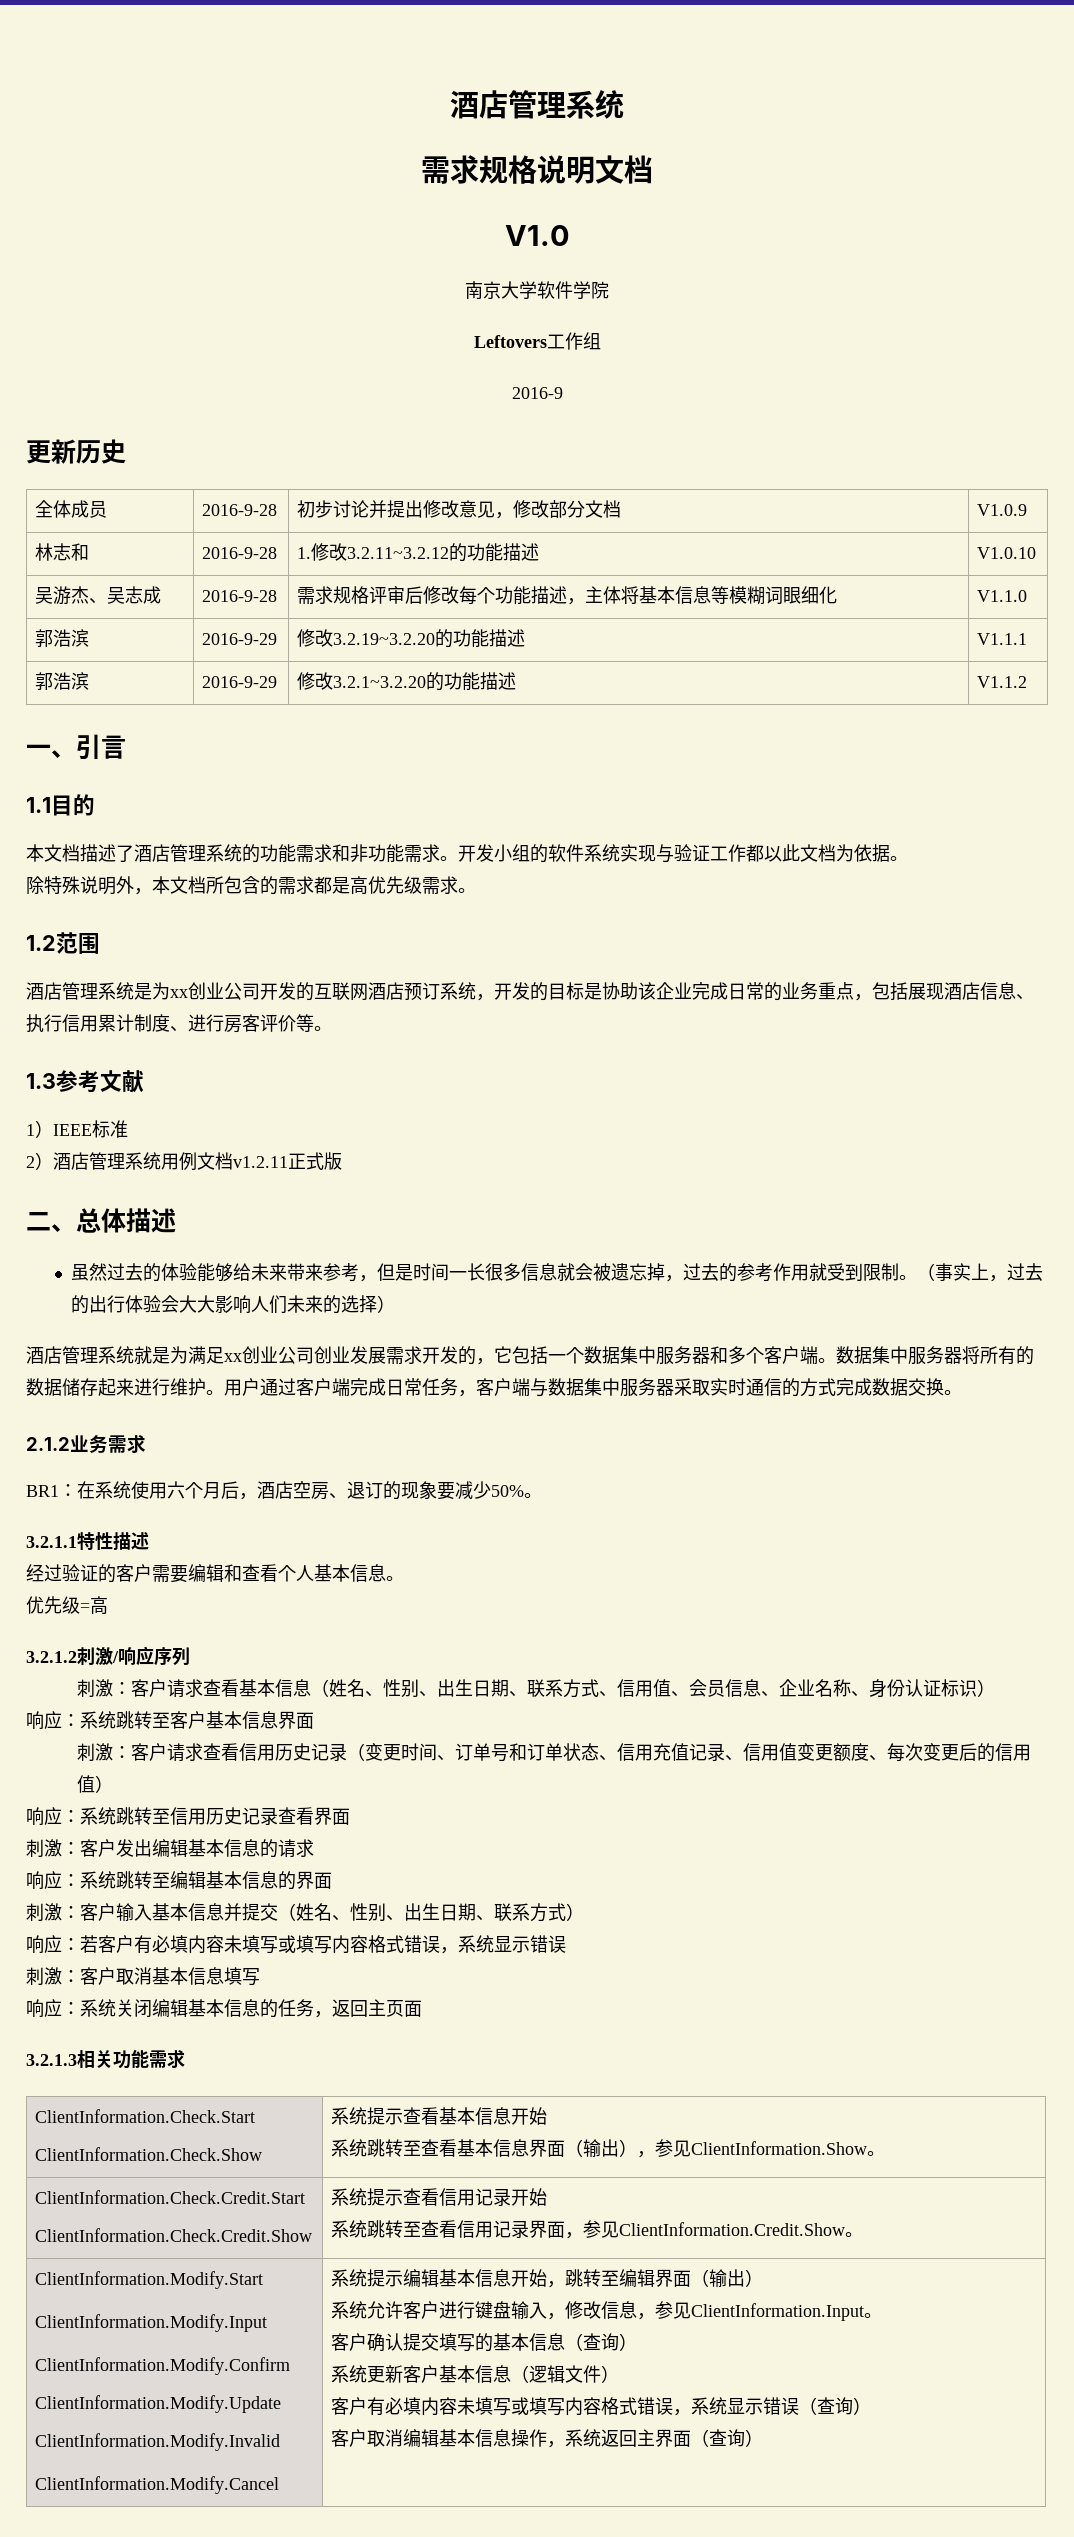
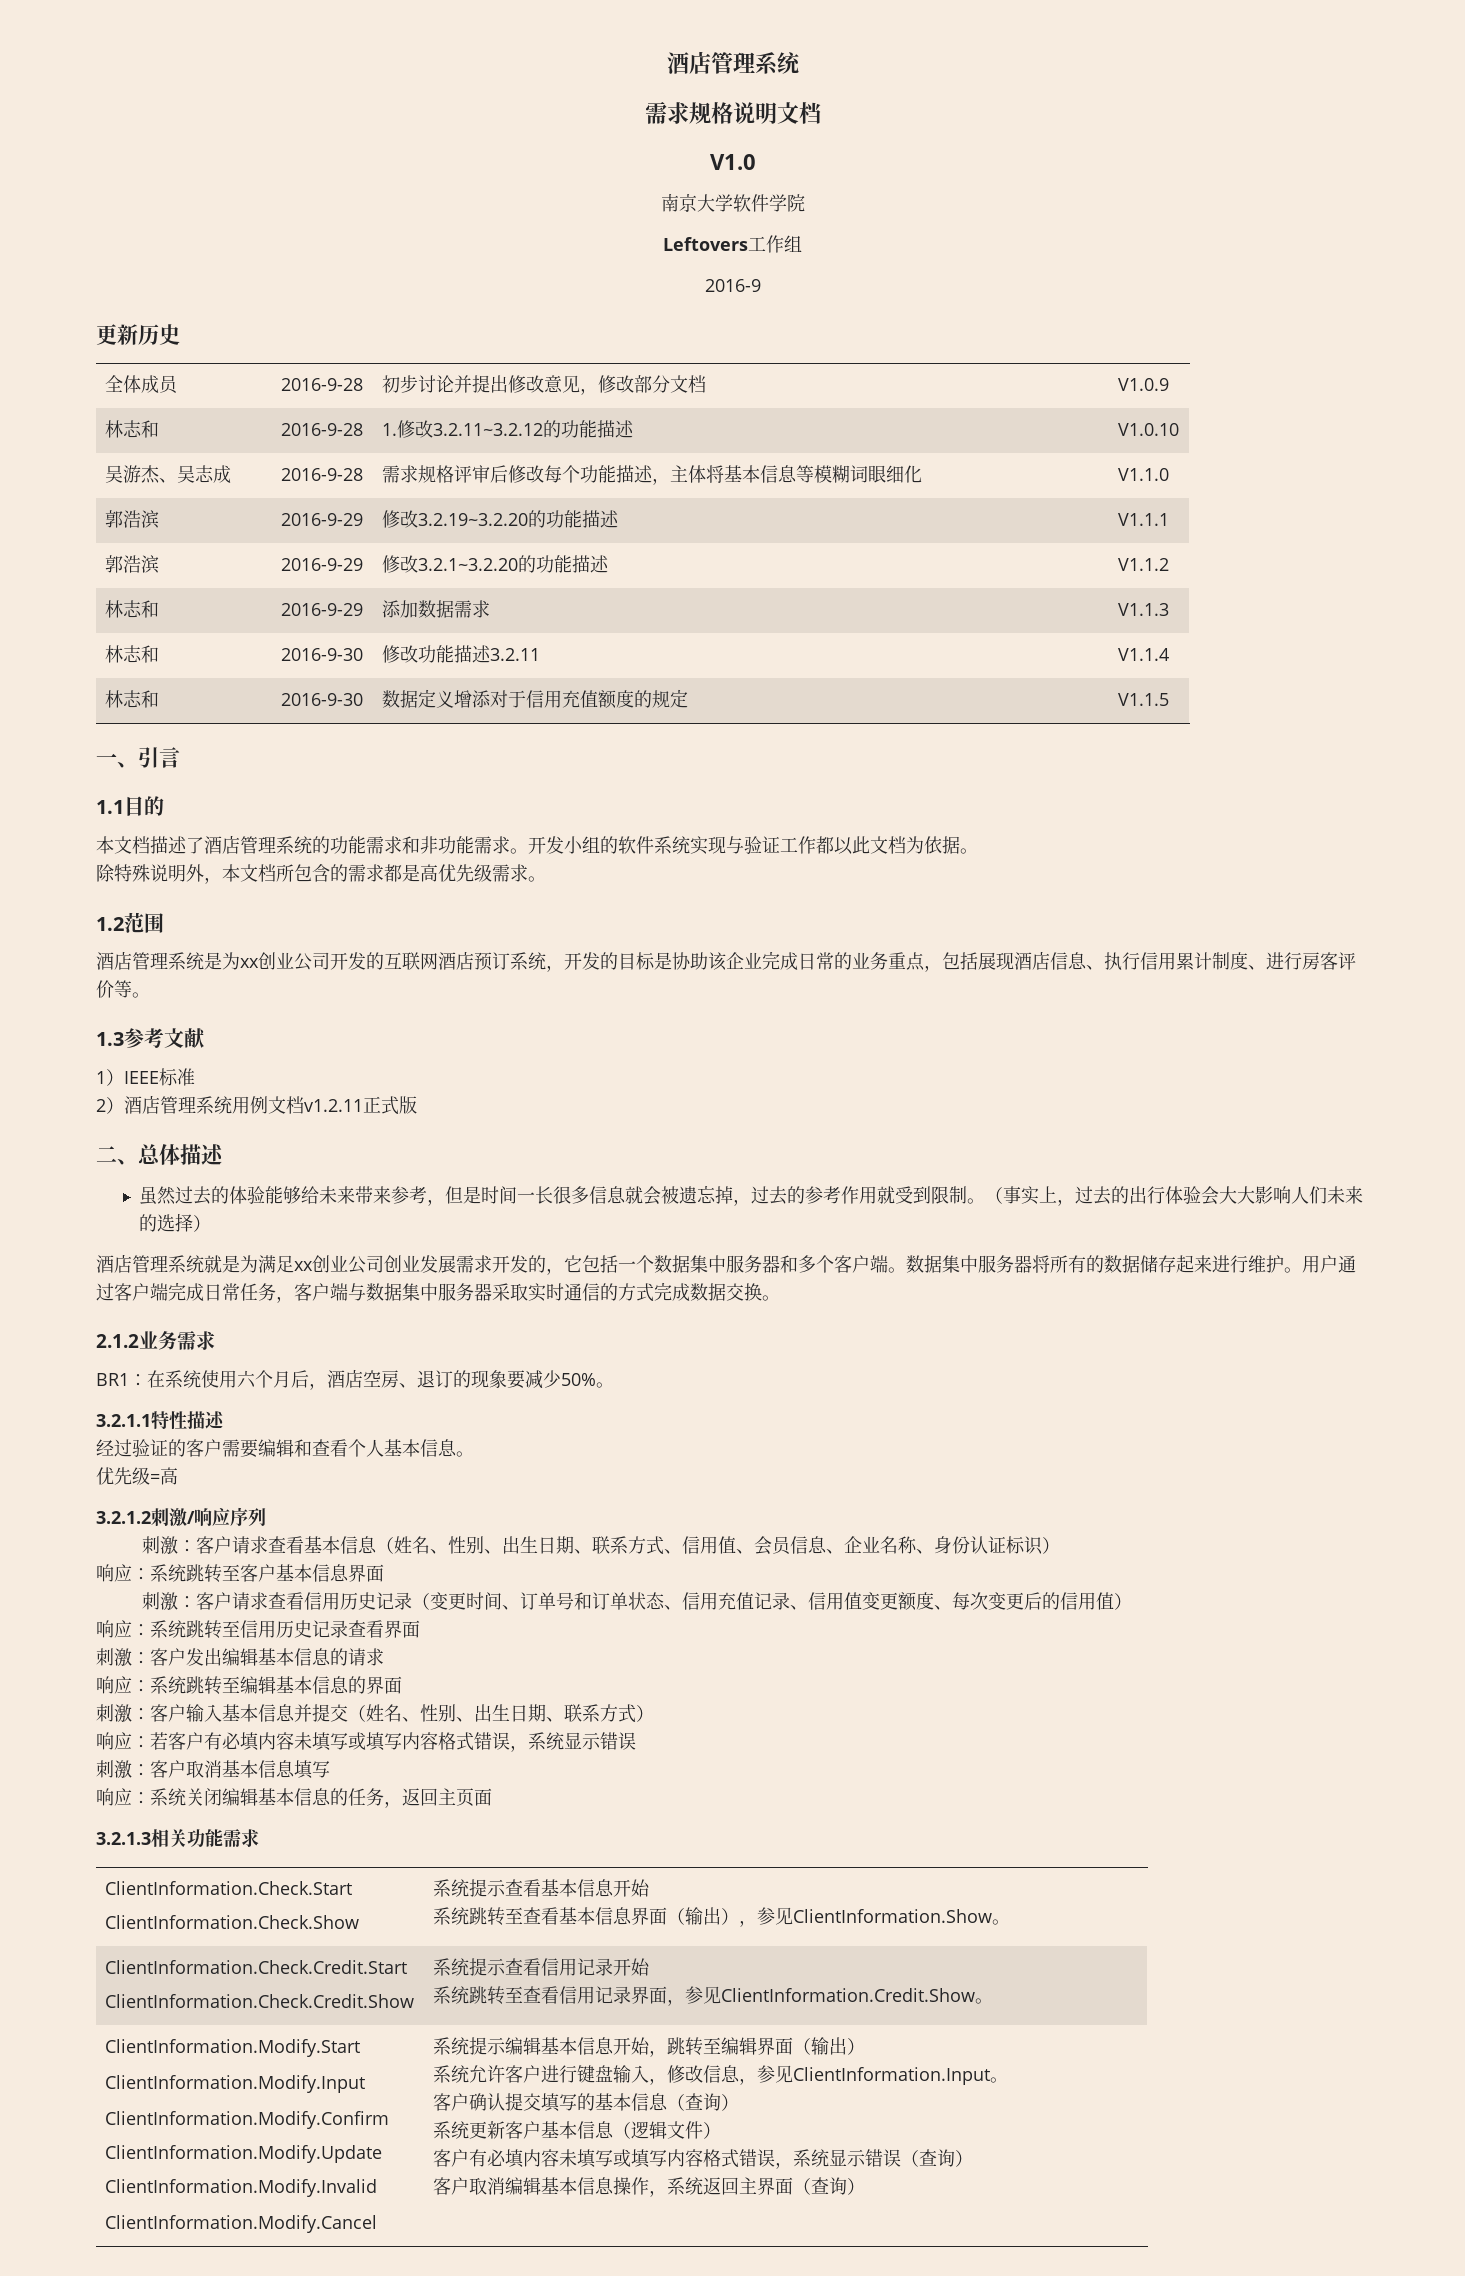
+ 林志和 | 2016-9-29 | 添加数据需求 | V1.1.3
+ 林志和 | 2016-9-30 | 修改功能描述3.2.11 | V1.1.4
+ 林志和 | 2016-9-30 | 数据定义增添对于信用充值额度的规定 | V1.1.5

